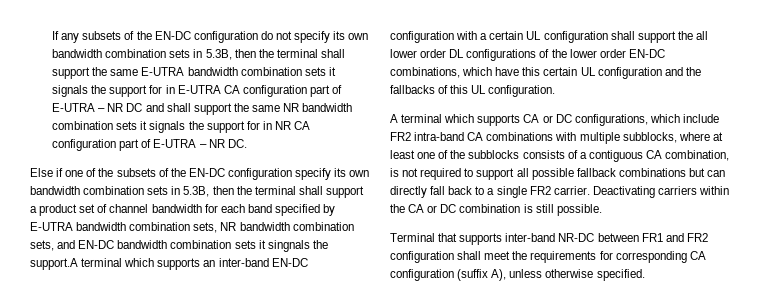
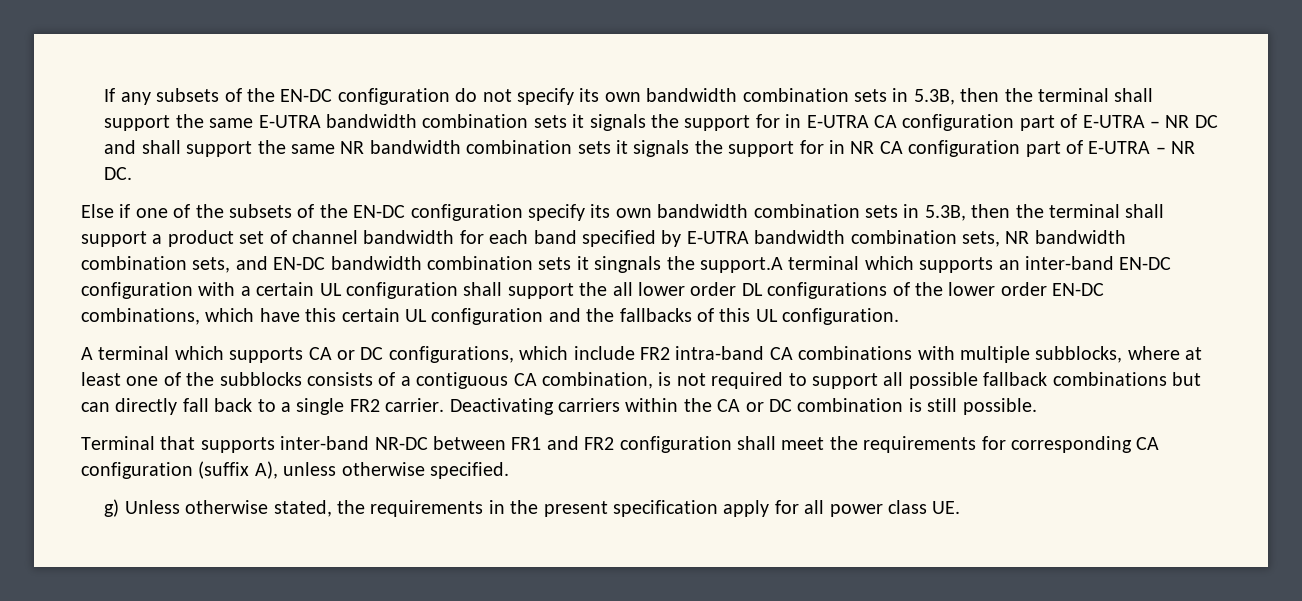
+ g) Unless otherwise stated, the requirements in the present specification apply for all power class UE.

